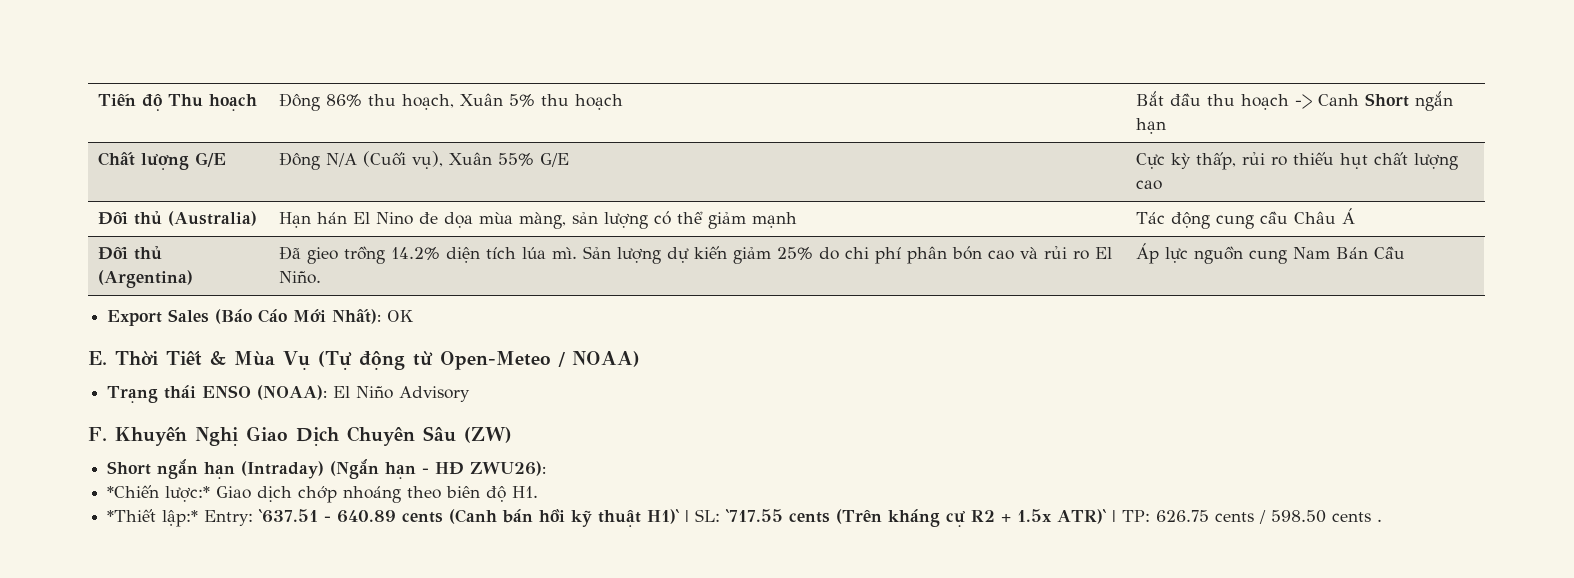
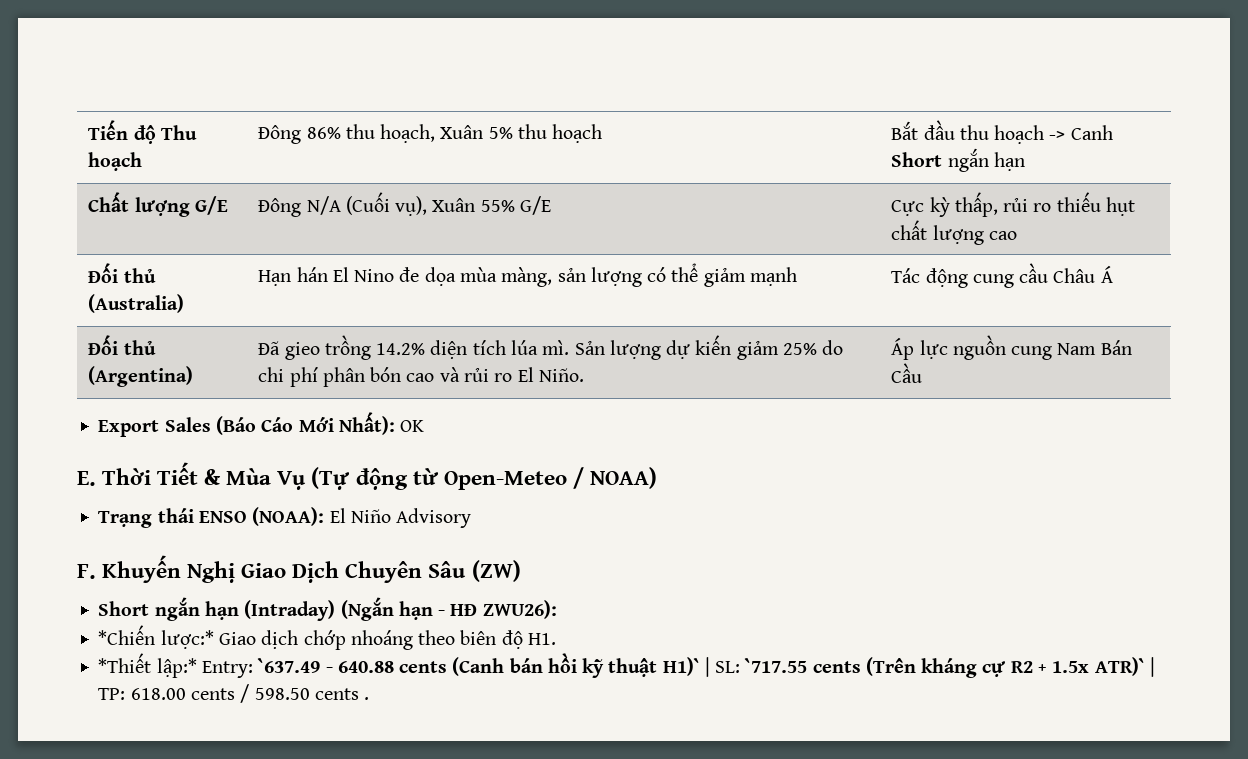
- *Thiết lập:* Entry: `637.51 - 640.89 cents (Canh bán hồi kỹ thuật H1)` | SL: `717.55 cents (Trên kháng cự R2 + 1.5x ATR)` | TP: 626.75 cents / 598.50 cents .
+ *Thiết lập:* Entry: `637.49 - 640.88 cents (Canh bán hồi kỹ thuật H1)` | SL: `717.55 cents (Trên kháng cự R2 + 1.5x ATR)` | TP: 618.00 cents / 598.50 cents .

